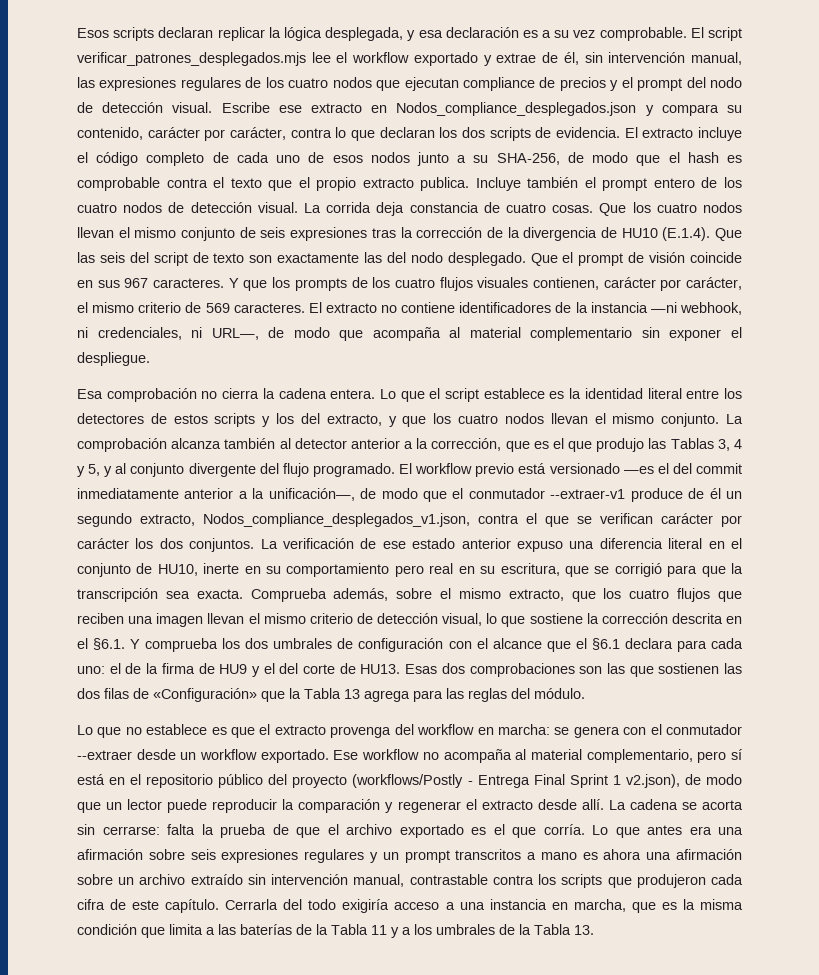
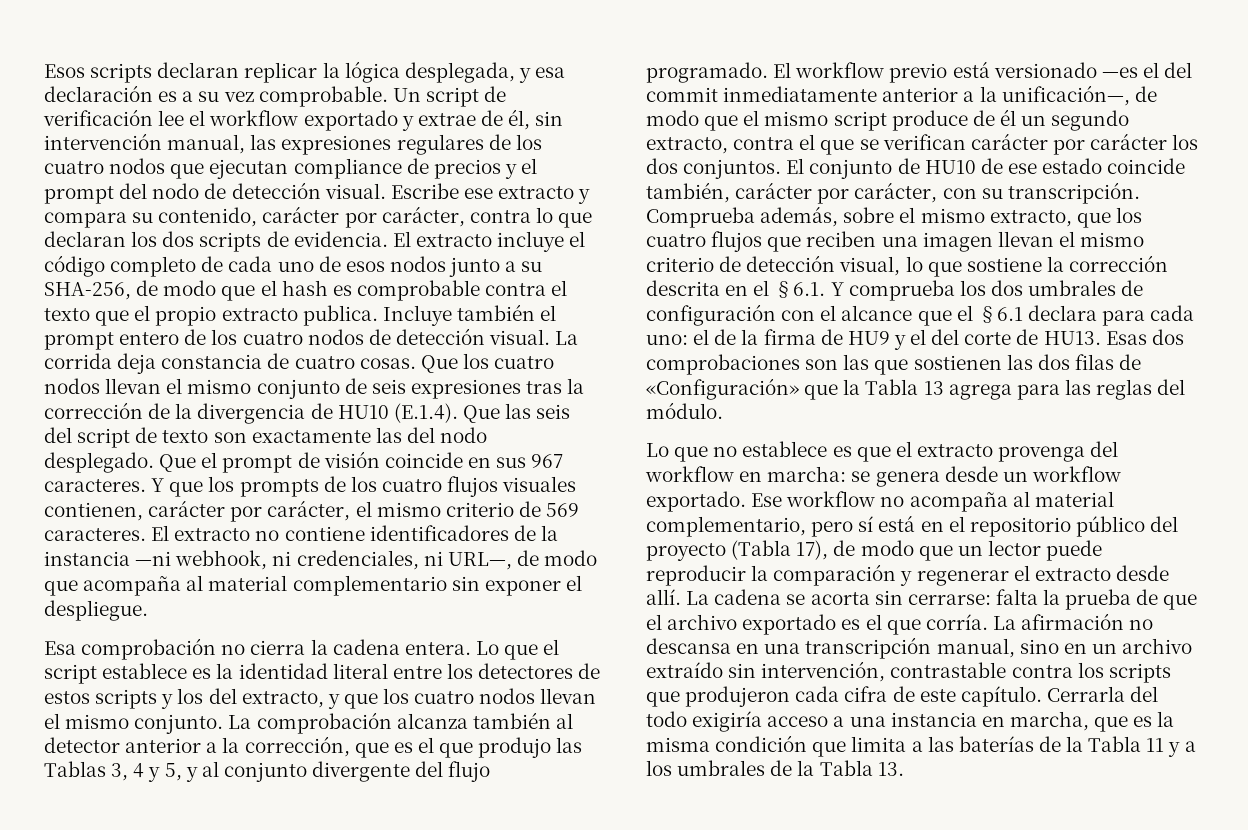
- El script verificar_patrones_desplegados.mjs lee el workflow exportado y extrae de él, sin intervención manual, las expresiones regulares de los cuatro nodos que ejecutan compliance de precios y el prompt del nodo de detección visual.
+ Un script de verificación lee el workflow exportado y extrae de él, sin intervención manual, las expresiones regulares de los cuatro nodos que ejecutan compliance de precios y el prompt del nodo de detección visual.
- Escribe ese extracto en Nodos_compliance_desplegados.json y compara su contenido, carácter por carácter, contra lo que declaran los dos scripts de evidencia.
+ Escribe ese extracto y compara su contenido, carácter por carácter, contra lo que declaran los dos scripts de evidencia.
- El workflow previo está versionado —es el del commit inmediatamente anterior a la unificación—, de modo que el conmutador --extraer-v1 produce de él un segundo extracto, Nodos_compliance_desplegados_v1.json, contra el que se verifican carácter por carácter los dos conjuntos.
+ El workflow previo está versionado —es el del commit inmediatamente anterior a la unificación—, de modo que el mismo script produce de él un segundo extracto, contra el que se verifican carácter por carácter los dos conjuntos.
- La verificación de ese estado anterior expuso una diferencia literal en el conjunto de HU10, inerte en su comportamiento pero real en su escritura, que se corrigió para que la transcripción sea exacta.
+ El conjunto de HU10 de ese estado coincide también, carácter por carácter, con su transcripción.
- Lo que no establece es que el extracto provenga del workflow en marcha: se genera con el conmutador --extraer desde un workflow exportado.
+ Lo que no establece es que el extracto provenga del workflow en marcha: se genera desde un workflow exportado.
- Ese workflow no acompaña al material complementario, pero sí está en el repositorio público del proyecto (workflows/Postly - Entrega Final Sprint 1 v2.json), de modo que un lector puede reproducir la comparación y regenerar el extracto desde allí.
+ Ese workflow no acompaña al material complementario, pero sí está en el repositorio público del proyecto (Tabla 17), de modo que un lector puede reproducir la comparación y regenerar el extracto desde allí.
- Lo que antes era una afirmación sobre seis expresiones regulares y un prompt transcritos a mano es ahora una afirmación sobre un archivo extraído sin intervención manual, contrastable contra los scripts que produjeron cada cifra de este capítulo.
+ La afirmación no descansa en una transcripción manual, sino en un archivo extraído sin intervención, contrastable contra los scripts que produjeron cada cifra de este capítulo.

